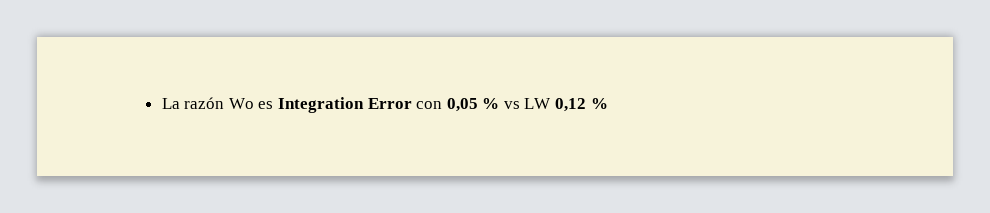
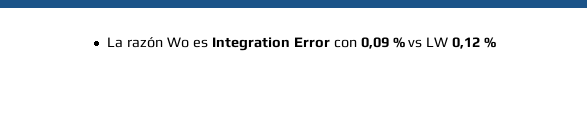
- La razón Wo es Integration Error con 0,05 % vs LW 0,12 %
+ La razón Wo es Integration Error con 0,09 % vs LW 0,12 %

